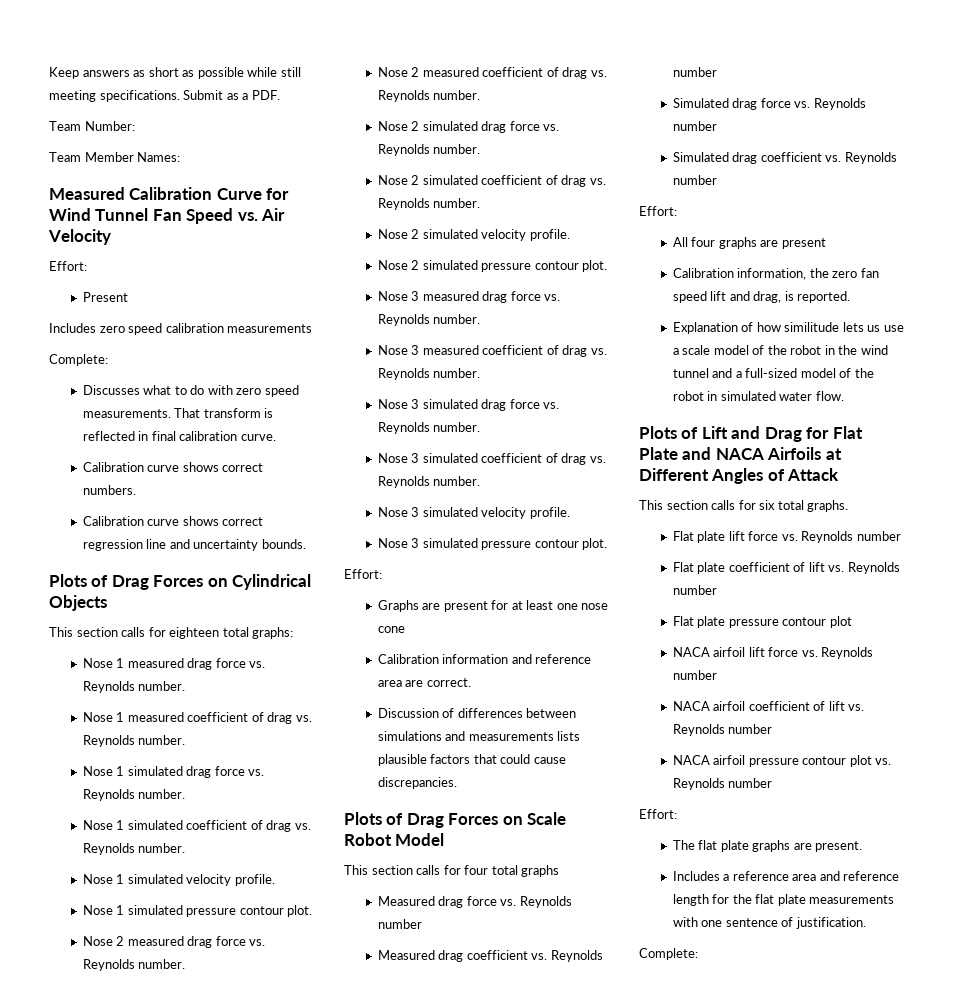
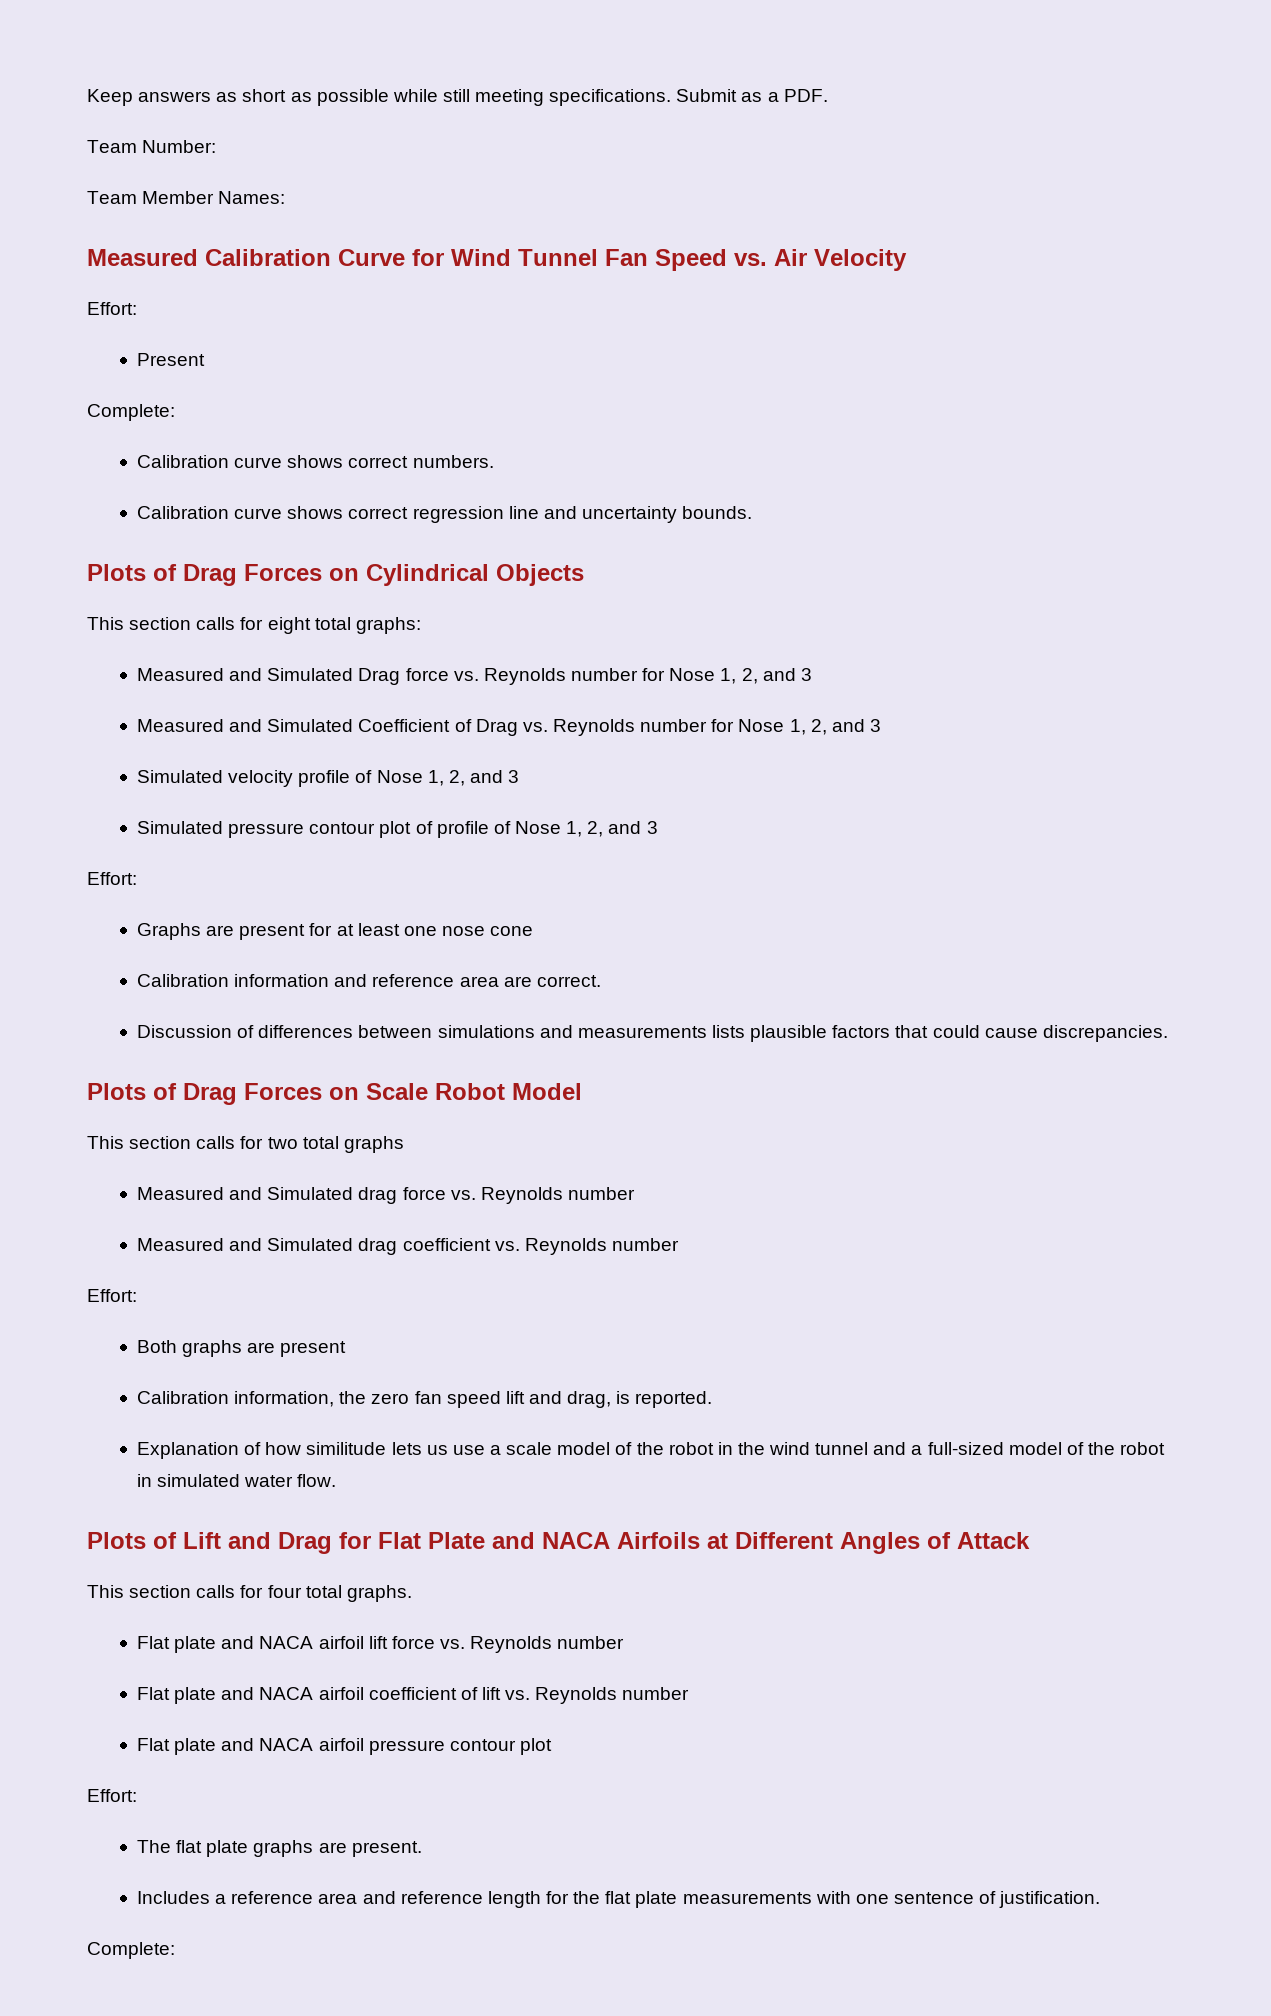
  Present
- Includes zero speed calibration measurements
  Complete:
- Discusses what to do with zero speed measurements. That transform is reflected in final calibration curve.
- This section calls for eighteen total graphs:
+ This section calls for eight total graphs:
- Nose 1 measured drag force vs. Reynolds number.
- Nose 1 measured coefficient of drag vs. Reynolds number.
- Nose 1 simulated drag force vs. Reynolds number.
- Nose 1 simulated coefficient of drag vs. Reynolds number.
- Nose 1 simulated velocity profile.
- Nose 1 simulated pressure contour plot.
- Nose 2 measured drag force vs. Reynolds number.
- Nose 2 measured coefficient of drag vs. Reynolds number.
- Nose 2 simulated drag force vs. Reynolds number.
- Nose 2 simulated coefficient of drag vs. Reynolds number.
- Nose 2 simulated velocity profile.
- Nose 2 simulated pressure contour plot.
- Nose 3 measured drag force vs. Reynolds number.
- Nose 3 measured coefficient of drag vs. Reynolds number.
- Nose 3 simulated drag force vs. Reynolds number.
- Nose 3 simulated coefficient of drag vs. Reynolds number.
- Nose 3 simulated velocity profile.
- Nose 3 simulated pressure contour plot.
+ Measured and Simulated Drag force vs. Reynolds number for Nose 1, 2, and 3
+ Measured and Simulated Coefficient of Drag vs. Reynolds number for Nose 1, 2, and 3
+ Simulated velocity profile of Nose 1, 2, and 3
+ Simulated pressure contour plot of profile of Nose 1, 2, and 3
- This section calls for four total graphs
+ This section calls for two total graphs
- Measured drag force vs. Reynolds number
+ Measured and Simulated drag force vs. Reynolds number
- Measured drag coefficient vs. Reynolds number
- Simulated drag force vs. Reynolds number
- Simulated drag coefficient vs. Reynolds number
+ Measured and Simulated drag coefficient vs. Reynolds number
- All four graphs are present
+ Both graphs are present
- This section calls for six total graphs.
+ This section calls for four total graphs.
- Flat plate lift force vs. Reynolds number
+ Flat plate and NACA airfoil lift force vs. Reynolds number
- Flat plate coefficient of lift vs. Reynolds number
+ Flat plate and NACA airfoil coefficient of lift vs. Reynolds number
- Flat plate pressure contour plot
- NACA airfoil lift force vs. Reynolds number
- NACA airfoil coefficient of lift vs. Reynolds number
- NACA airfoil pressure contour plot vs. Reynolds number
+ Flat plate and NACA airfoil pressure contour plot

